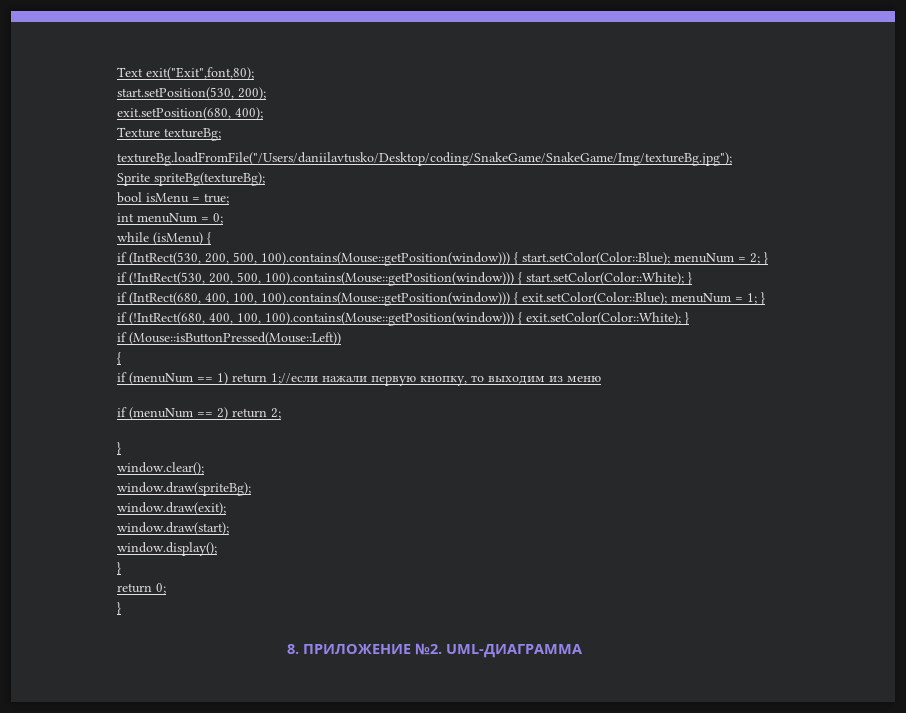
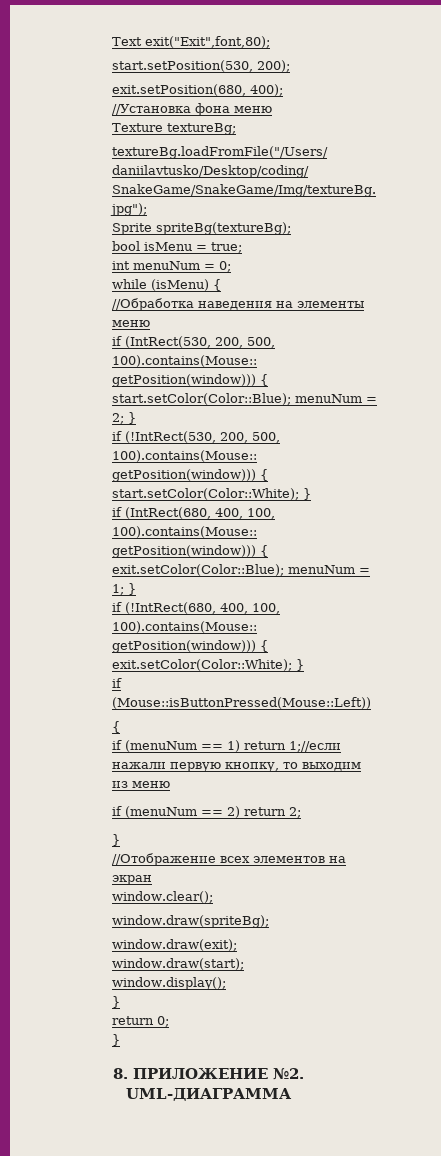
+ //Установка фона меню
+ //Обработка наведения на элементы меню
+ //Отображение всех элементов на экран

